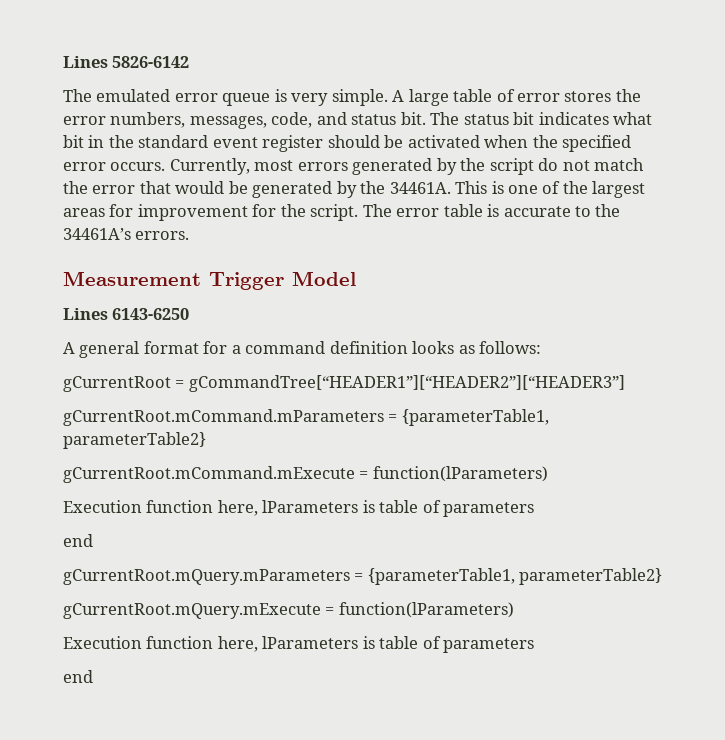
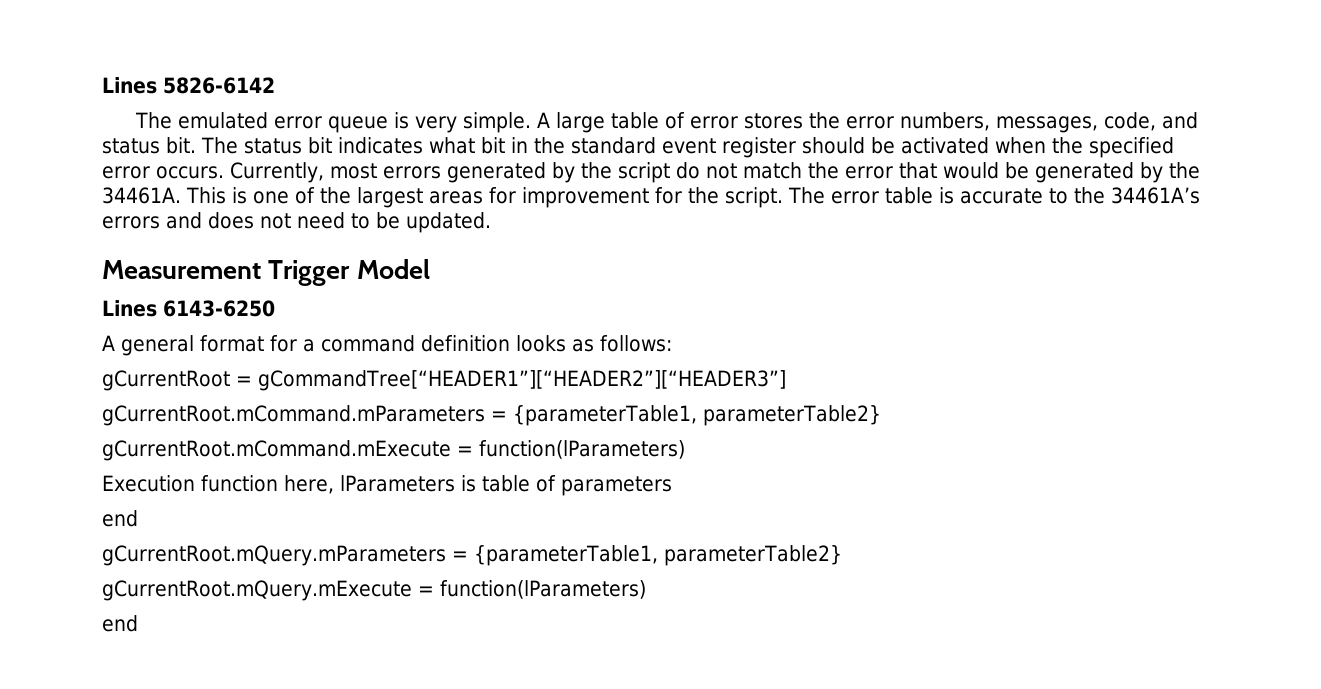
- The error table is accurate to the 34461A’s errors.
+ The error table is accurate to the 34461A’s errors and does not need to be updated.
  gCurrentRoot.mQuery.mExecute = function(lParameters)
- Execution function here, lParameters is table of parameters

